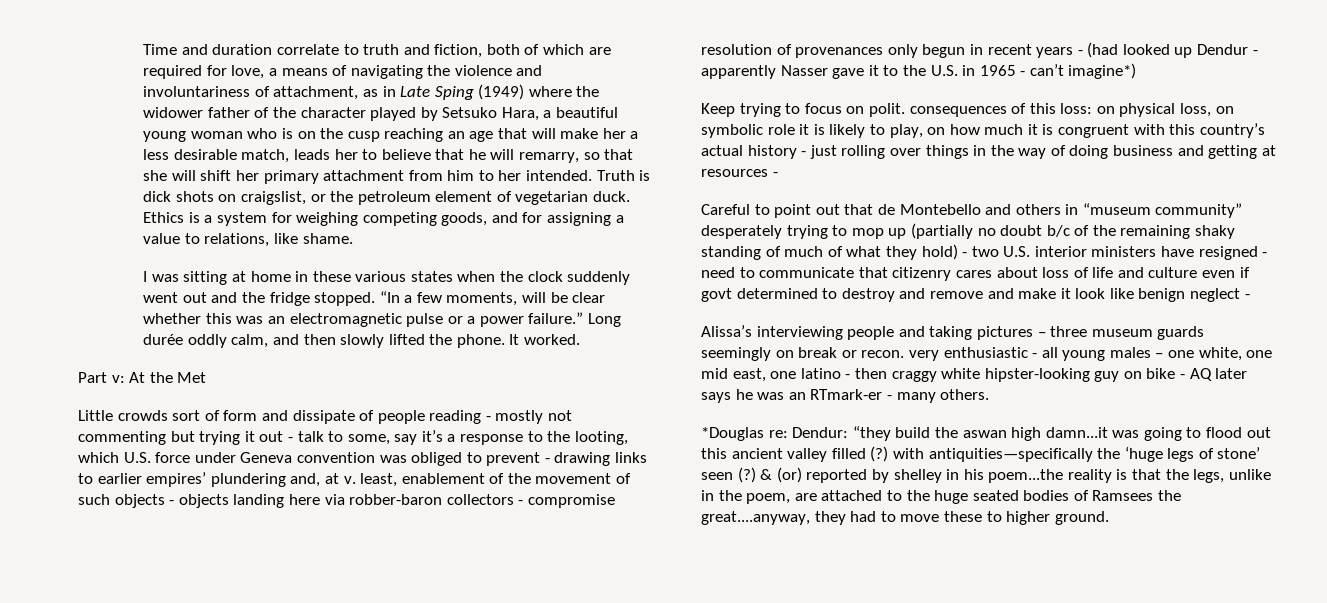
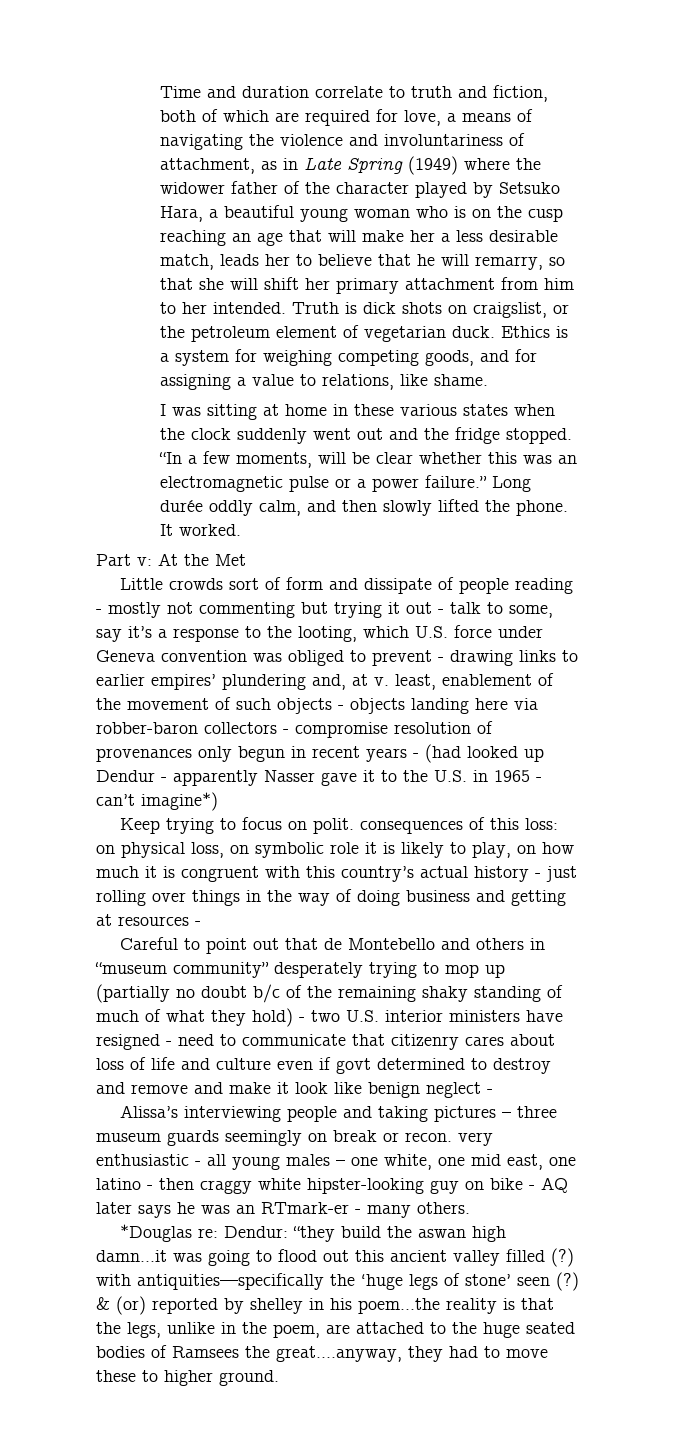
- Time and duration correlate to truth and fiction, both of which are required for love, a means of navigating the violence and involuntariness of attachment, as in Late Sping (1949) where the widower father of the character played by Setsuko Hara, a beautiful young woman who is on the cusp reaching an age that will make her a less desirable match, leads her to believe that he will remarry, so that she will shift her primary attachment from him to her intended.
+ Time and duration correlate to truth and fiction, both of which are required for love, a means of navigating the violence and involuntariness of attachment, as in Late Spring (1949) where the widower father of the character played by Setsuko Hara, a beautiful young woman who is on the cusp reaching an age that will make her a less desirable match, leads her to believe that he will remarry, so that she will shift her primary attachment from him to her intended.

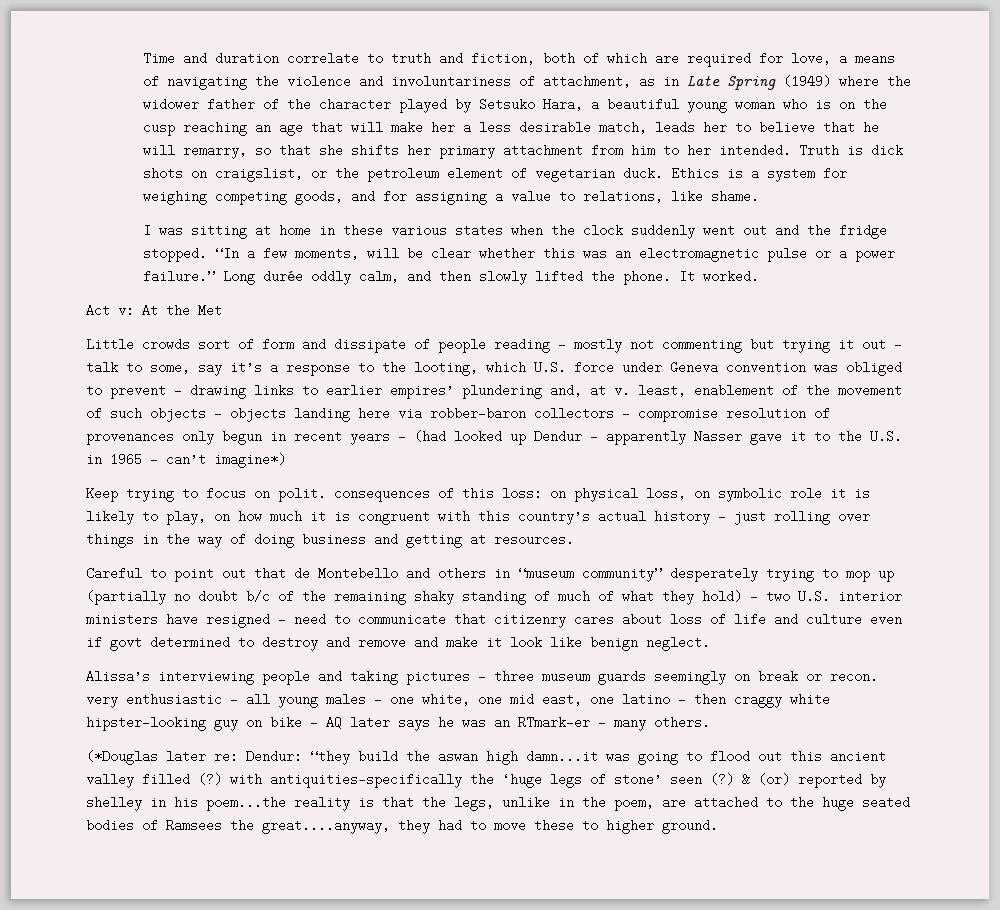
- Time and duration correlate to truth and fiction, both of which are required for love, a means of navigating the violence and involuntariness of attachment, as in Late Spring (1949) where the widower father of the character played by Setsuko Hara, a beautiful young woman who is on the cusp reaching an age that will make her a less desirable match, leads her to believe that he will remarry, so that she will shift her primary attachment from him to her intended.
+ Time and duration correlate to truth and fiction, both of which are required for love, a means of navigating the violence and involuntariness of attachment, as in Late Spring (1949) where the widower father of the character played by Setsuko Hara, a beautiful young woman who is on the cusp reaching an age that will make her a less desirable match, leads her to believe that he will remarry, so that she shifts her primary attachment from him to her intended.
- Part v: At the Met
+ Act v: At the Met
- Keep trying to focus on polit. consequences of this loss: on physical loss, on symbolic role it is likely to play, on how much it is congruent with this country’s actual history - just rolling over things in the way of doing business and getting at resources -
+ Keep trying to focus on polit. consequences of this loss: on physical loss, on symbolic role it is likely to play, on how much it is congruent with this country’s actual history - just rolling over things in the way of doing business and getting at resources.
- Careful to point out that de Montebello and others in “museum community” desperately trying to mop up (partially no doubt b/c of the remaining shaky standing of much of what they hold) - two U.S. interior ministers have resigned - need to communicate that citizenry cares about loss of life and culture even if govt determined to destroy and remove and make it look like benign neglect -
+ Careful to point out that de Montebello and others in “museum community” desperately trying to mop up (partially no doubt b/c of the remaining shaky standing of much of what they hold) - two U.S. interior ministers have resigned - need to communicate that citizenry cares about loss of life and culture even if govt determined to destroy and remove and make it look like benign neglect.
- *Douglas re: Dendur: “they build the aswan high damn...it was going to flood out this ancient valley filled (?) with antiquities—specifically the ‘huge legs of stone’ seen (?)
+ (*Douglas later re: Dendur: “they build the aswan high damn...it was going to flood out this ancient valley filled (?) with antiquities—specifically the ‘huge legs of stone’ seen (?)

